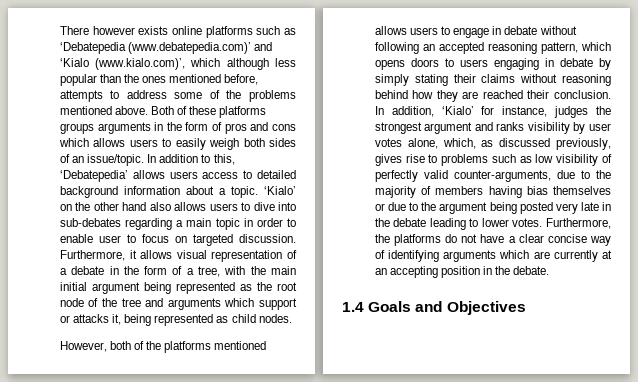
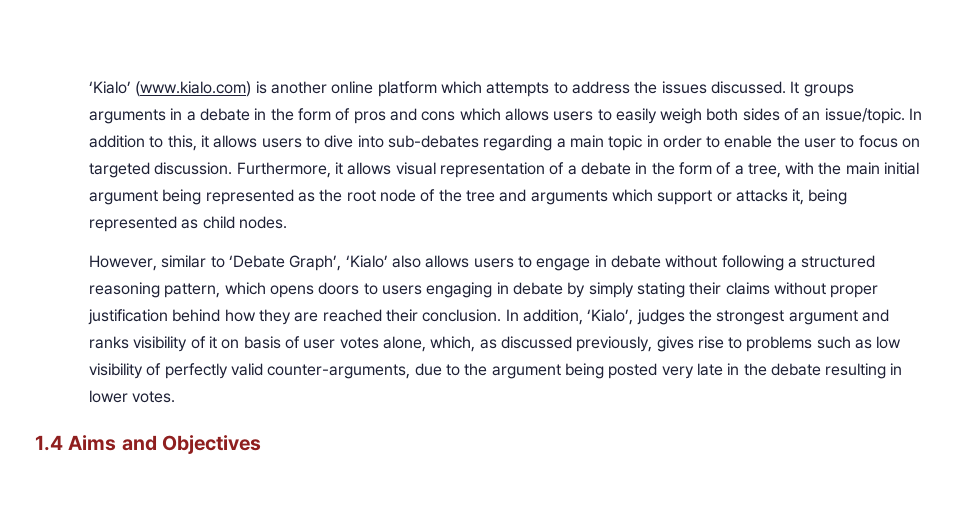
- There however exists online platforms such as ‘Debatepedia (www.debatepedia.com)’ and ‘Kialo (www.kialo.com)’, which although less popular than the ones mentioned before, attempts to address some of the problems mentioned above. Both of these platforms groups arguments in the form of pros and cons which allows users to easily weigh both sides of an issue/topic.
+ ‘Kialo’ (www.kialo.com) is another online platform which attempts to address the issues discussed. It groups arguments in a debate in the form of pros and cons which allows users to easily weigh both sides of an issue/topic.
- In addition to this, ‘Debatepedia’ allows users access to detailed background information about a topic. ‘Kialo’ on the other hand also allows users to dive into sub-debates regarding a main topic in order to enable user to focus on targeted discussion.
+ In addition to this, it allows users to dive into sub-debates regarding a main topic in order to enable the user to focus on targeted discussion.
- However, both of the platforms mentioned allows users to engage in debate without following an accepted reasoning pattern, which opens doors to users engaging in debate by simply stating their claims without reasoning behind how they are reached their conclusion.
+ However, similar to ‘Debate Graph’, ‘Kialo’ also allows users to engage in debate without following a structured reasoning pattern, which opens doors to users engaging in debate by simply stating their claims without proper justification behind how they are reached their conclusion.
- In addition, ‘Kialo’ for instance, judges the strongest argument and ranks visibility by user votes alone, which, as discussed previously, gives rise to problems such as low visibility of perfectly valid counter-arguments, due to the majority of members having bias themselves or due to the argument being posted very late in the debate leading to lower votes. Furthermore, the platforms do not have a clear concise way of identifying arguments which are currently at an accepting position in the debate.
+ In addition, ‘Kialo’, judges the strongest argument and ranks visibility of it on basis of user votes alone, which, as discussed previously, gives rise to problems such as low visibility of perfectly valid counter-arguments, due to the argument being posted very late in the debate resulting in lower votes.
- 1.4 Goals and Objectives
+ 1.4 Aims and Objectives

